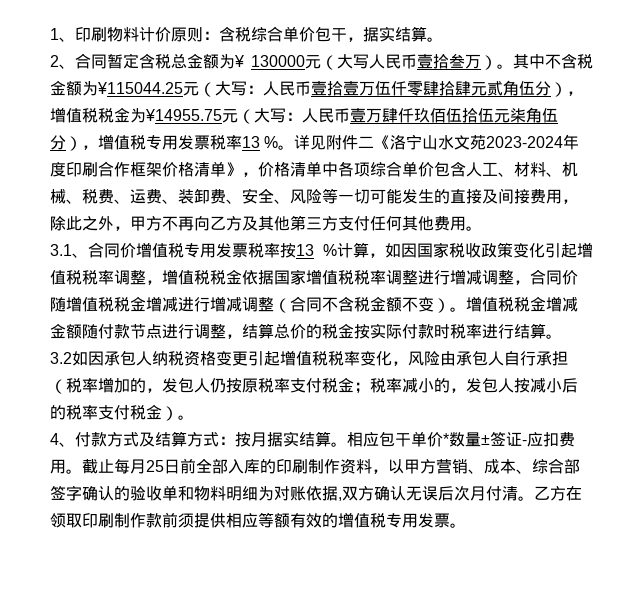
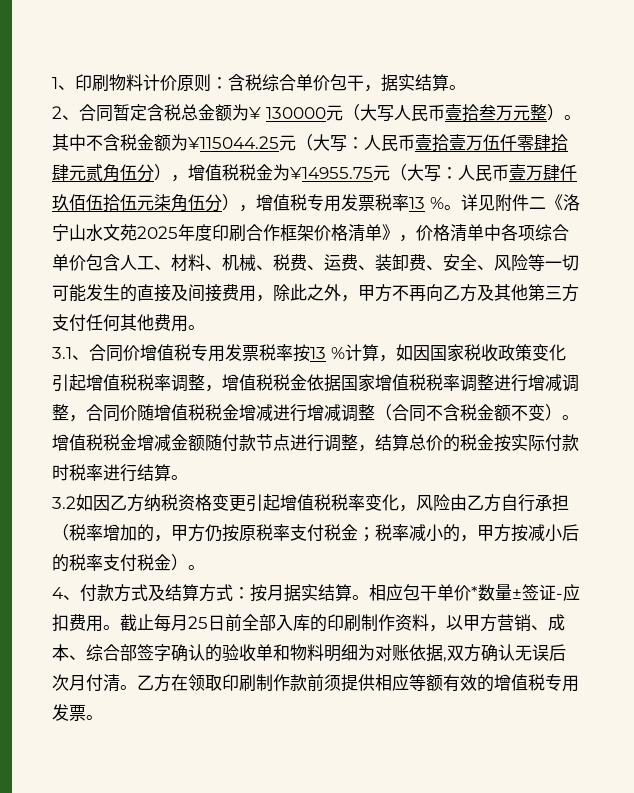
- 2、合同暂定含税总金额为¥ 130000元（大写人民币壹拾叁万）。
+ 2、合同暂定含税总金额为¥ 130000元（大写人民币壹拾叁万元整）。
- 详见附件二《洛宁山水文苑2023-2024年度印刷合作框架价格清单》，价格清单中各项综合单价包含人工、材料、机械、税费、运费、装卸费、安全、风险等一切可能发生的直接及间接费用，除此之外，甲方不再向乙方及其他第三方支付任何其他费用。
+ 详见附件二《洛宁山水文苑2025年度印刷合作框架价格清单》，价格清单中各项综合单价包含人工、材料、机械、税费、运费、装卸费、安全、风险等一切可能发生的直接及间接费用，除此之外，甲方不再向乙方及其他第三方支付任何其他费用。
- 3.2如因承包人纳税资格变更引起增值税税率变化，风险由承包人自行承担（税率增加的，发包人仍按原税率支付税金；税率减小的，发包人按减小后的税率支付税金）。
+ 3.2如因乙方纳税资格变更引起增值税税率变化，风险由乙方自行承担（税率增加的，甲方仍按原税率支付税金；税率减小的，甲方按减小后的税率支付税金）。

